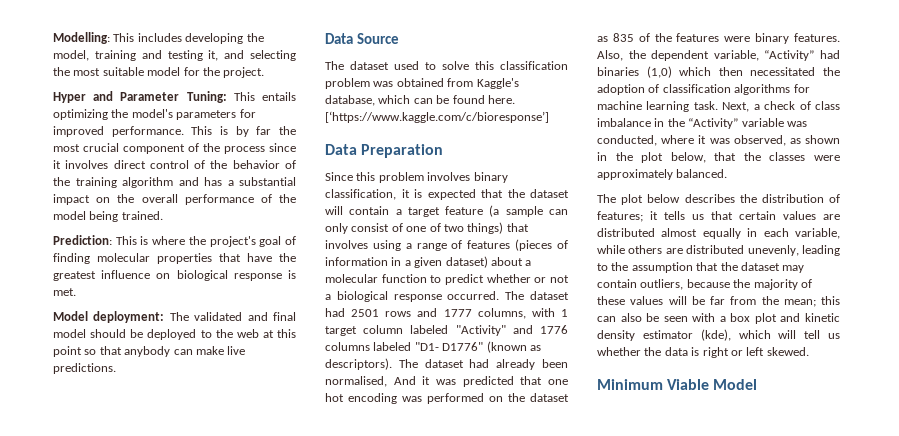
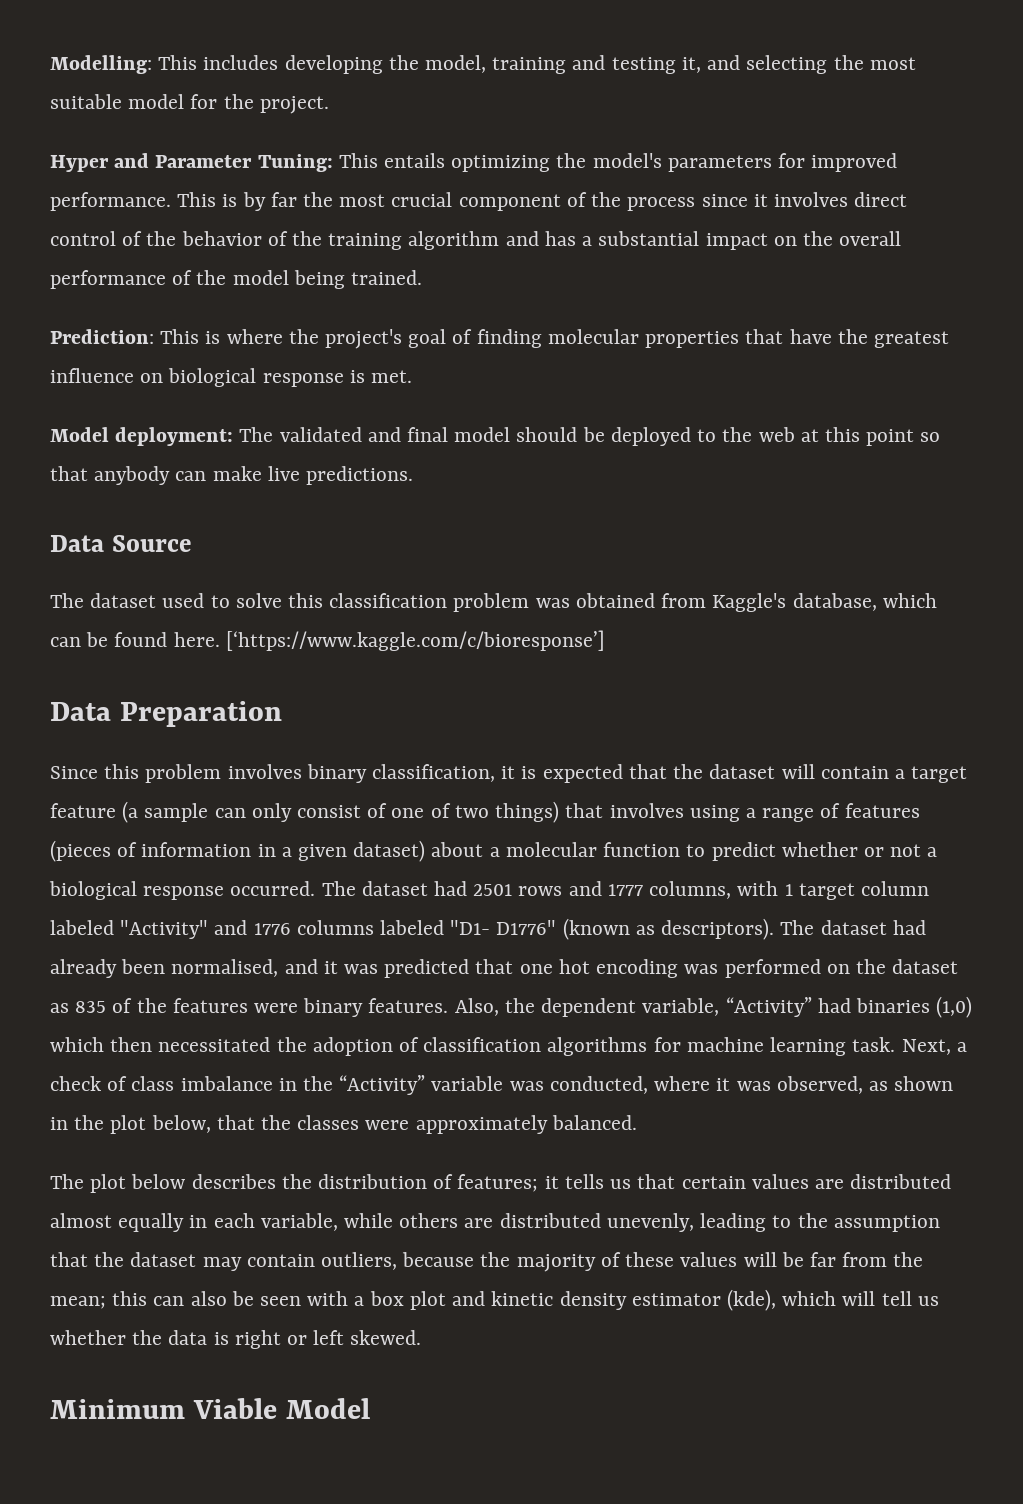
- The dataset had already been normalised, And it was predicted that one hot encoding was performed on the dataset as 835 of the features were binary features.
+ The dataset had already been normalised, and it was predicted that one hot encoding was performed on the dataset as 835 of the features were binary features.

